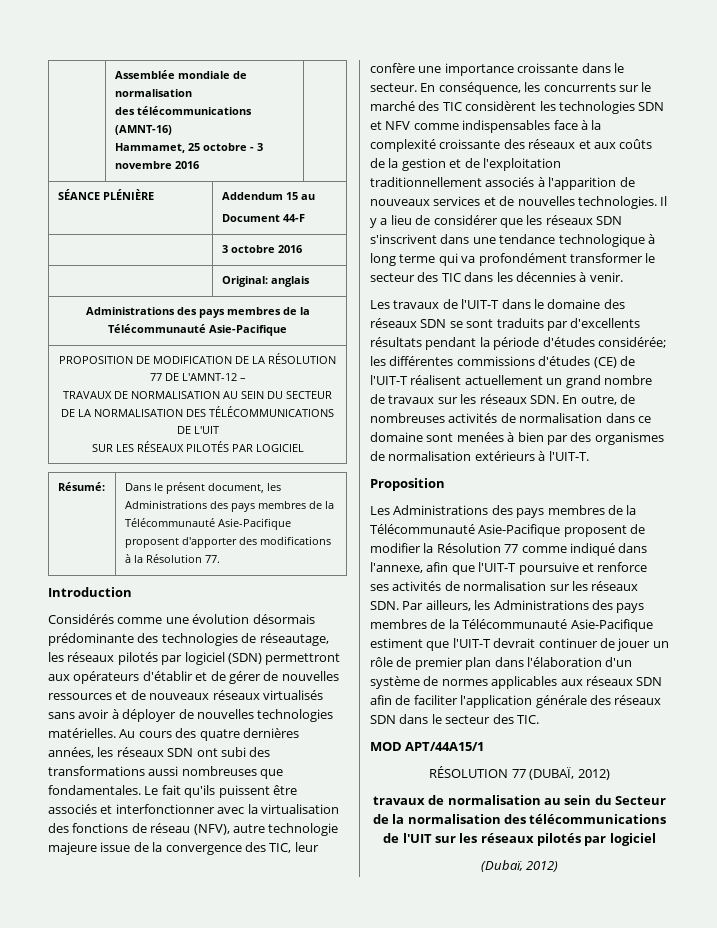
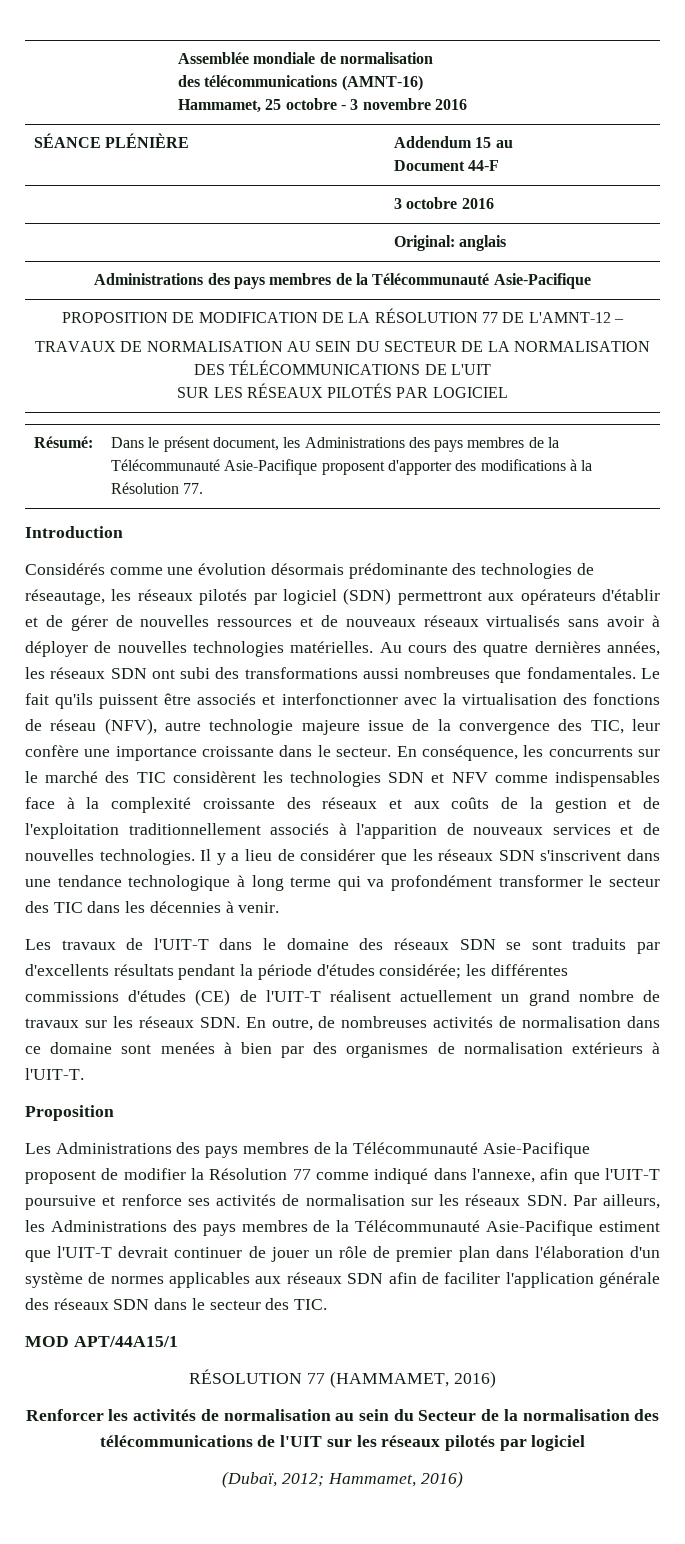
- RÉSOLUTION 77 (DUBAÏ, 2012)
- travaux de normalisation au sein du Secteur de la normalisation des télécommunications de l'UIT sur les réseaux pilotés par logiciel
+ RÉSOLUTION 77 (HAMMAMET, 2016)
+ Renforcer les activités de normalisation au sein du Secteur de la normalisation des télécommunications de l'UIT sur les réseaux pilotés par logiciel
- (Dubaï, 2012)
+ (Dubaï, 2012; Hammamet, 2016)

